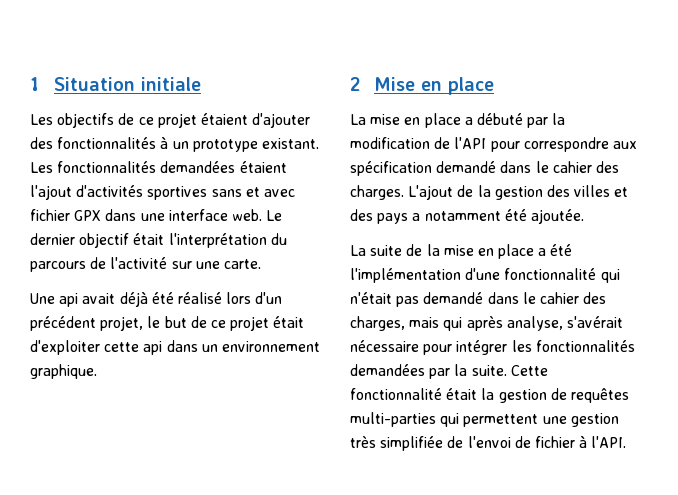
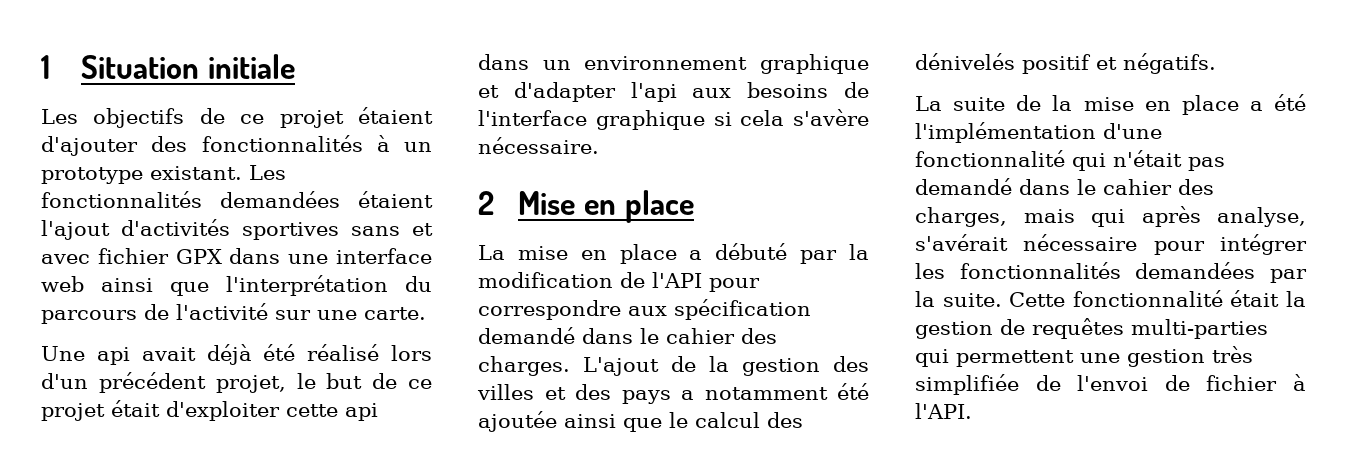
- Les fonctionnalités demandées étaient l'ajout d'activités sportives sans et avec fichier GPX dans une interface web. Le dernier objectif était l'interprétation du parcours de l'activité sur une carte.
+ Les fonctionnalités demandées étaient l'ajout d'activités sportives sans et avec fichier GPX dans une interface web ainsi que l'interprétation du parcours de l'activité sur une carte.
- Une api avait déjà été réalisé lors d'un précédent projet, le but de ce projet était d'exploiter cette api dans un environnement graphique.
+ Une api avait déjà été réalisé lors d'un précédent projet, le but de ce projet était d'exploiter cette api dans un environnement graphique et d'adapter l'api aux besoins de l'interface graphique si cela s'avère nécessaire.
- L'ajout de la gestion des villes et des pays a notamment été ajoutée.
+ L'ajout de la gestion des villes et des pays a notamment été ajoutée ainsi que le calcul des dénivelés positif et négatifs.

